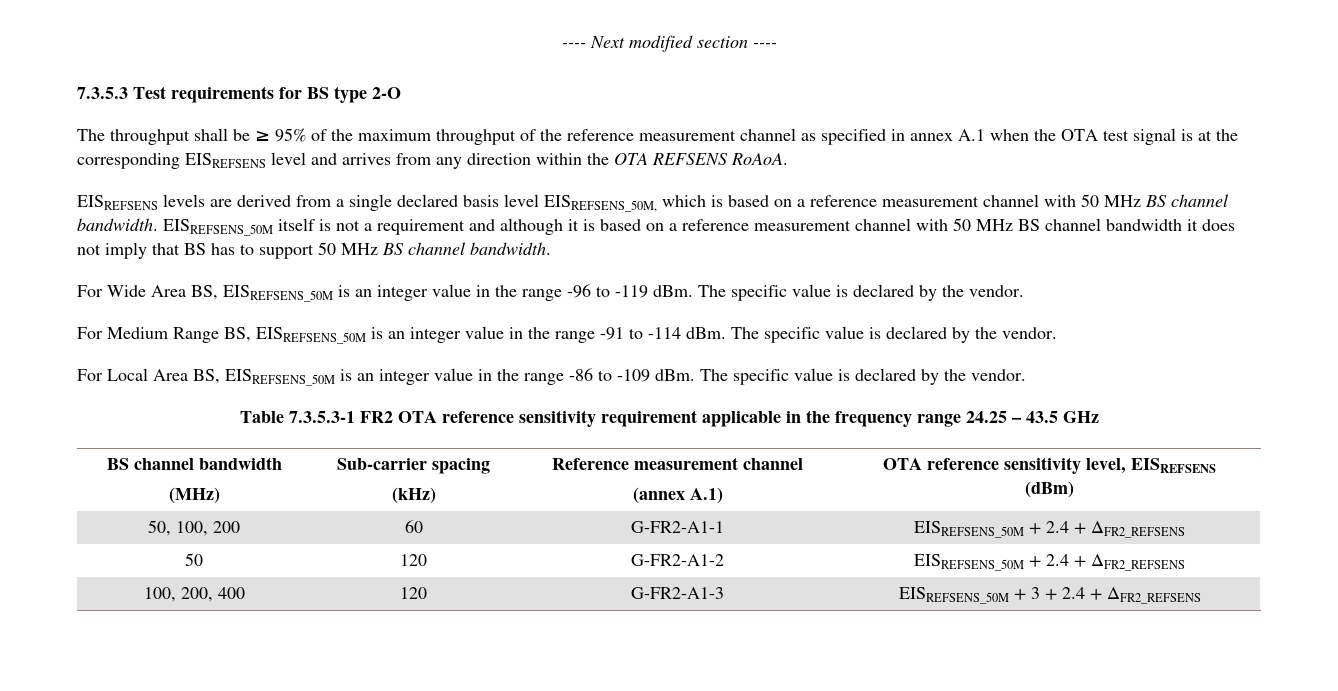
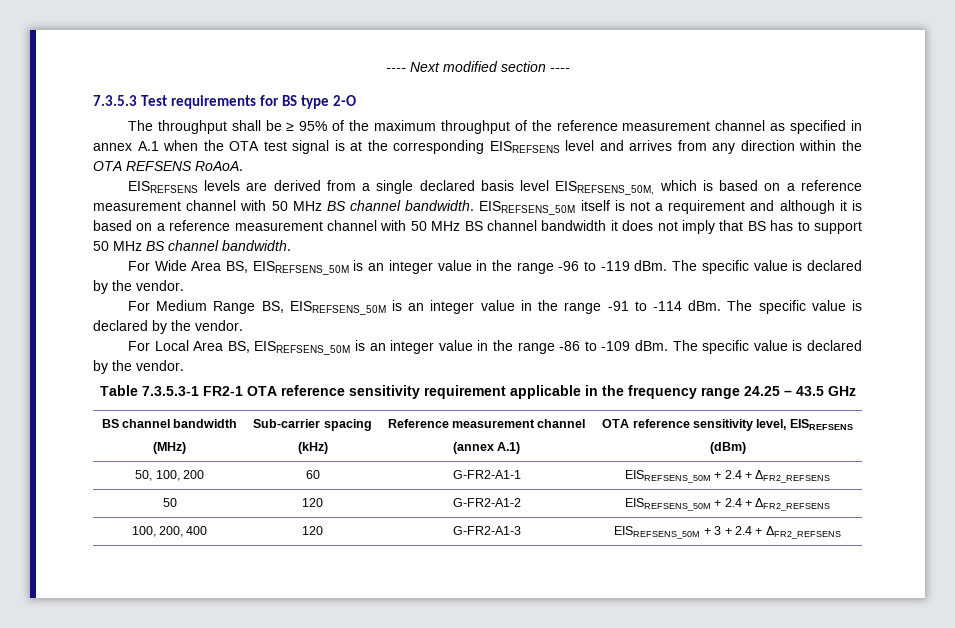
- Table 7.3.5.3-1 FR2 OTA reference sensitivity requirement applicable in the frequency range 24.25 – 43.5 GHz
+ Table 7.3.5.3-1 FR2-1 OTA reference sensitivity requirement applicable in the frequency range 24.25 – 43.5 GHz

